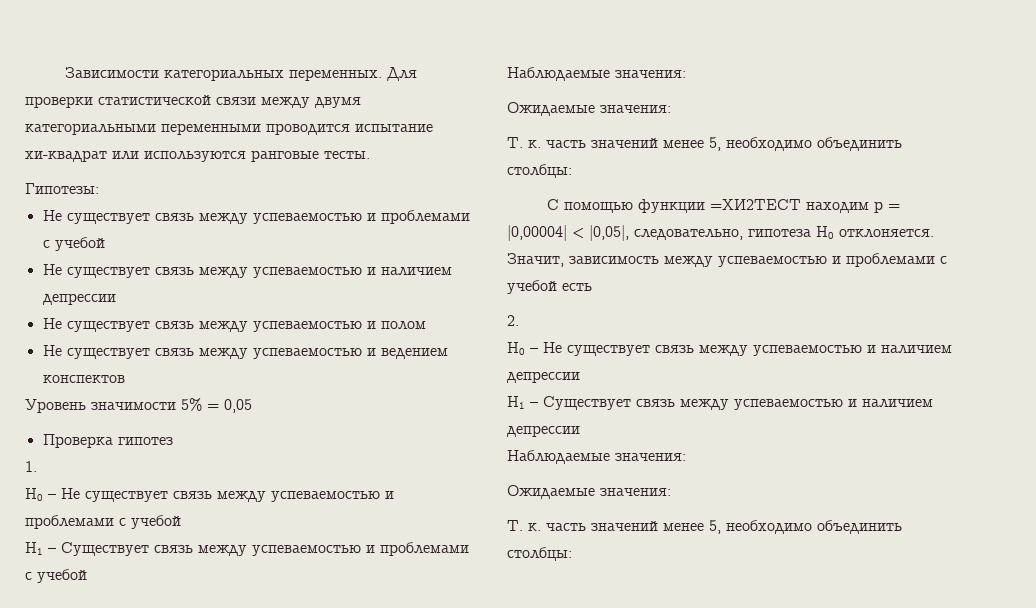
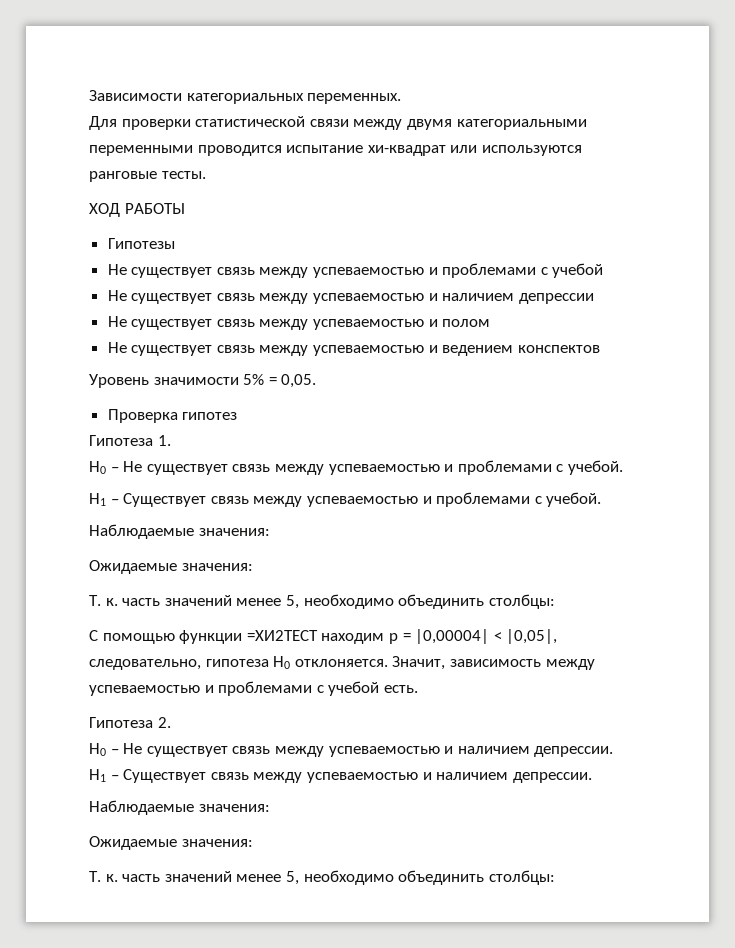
- Зависимости категориальных переменных. Для проверки статистической связи между двумя категориальными переменными проводится испытание хи-квадрат или используются ранговые тесты.
+ Зависимости категориальных переменных.
+ Для проверки статистической связи между двумя категориальными переменными проводится испытание хи-квадрат или используются ранговые тесты.
- Гипотезы:
+ ХОД РАБОТЫ
+ Гипотезы
- Уровень значимости 5% = 0,05
+ Уровень значимости 5% = 0,05.
- 1.
+ Гипотеза 1.
- H0 – Не существует связь между успеваемостью и проблемами с учебой
+ H0 – Не существует связь между успеваемостью и проблемами с учебой.
- H1 – Существует связь между успеваемостью и проблемами с учебой
+ H1 – Существует связь между успеваемостью и проблемами с учебой.
- Значит, зависимость между успеваемостью и проблемами с учебой есть
- 2.
+ Значит, зависимость между успеваемостью и проблемами с учебой есть.
+ Гипотеза 2.
- H0 – Не существует связь между успеваемостью и наличием депрессии
+ H0 – Не существует связь между успеваемостью и наличием депрессии.
- H1 – Существует связь между успеваемостью и наличием депрессии
+ H1 – Существует связь между успеваемостью и наличием депрессии.

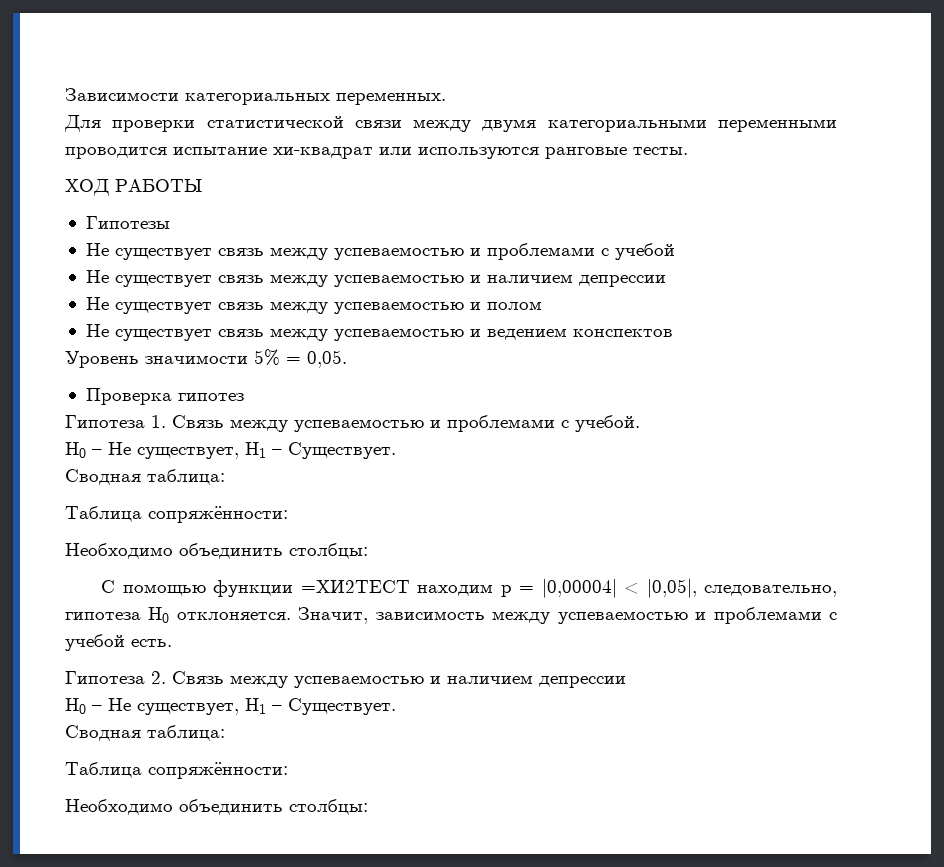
- Гипотеза 1.
- H0 – Не существует связь между успеваемостью и проблемами с учебой.
- H1 – Существует связь между успеваемостью и проблемами с учебой.
- Наблюдаемые значения:
- Ожидаемые значения:
- Т. к. часть значений менее 5, необходимо объединить столбцы:
+ Гипотеза 1. Связь между успеваемостью и проблемами с учебой.
+ H0 – Не существует, H1 – Существует.
+ Сводная таблица:
+ Таблица сопряжённости:
+ Необходимо объединить столбцы:
- Гипотеза 2.
- H0 – Не существует связь между успеваемостью и наличием депрессии.
- H1 – Существует связь между успеваемостью и наличием депрессии.
- Наблюдаемые значения:
- Ожидаемые значения:
- Т. к. часть значений менее 5, необходимо объединить столбцы:
+ Гипотеза 2. Связь между успеваемостью и наличием депрессии
+ H0 – Не существует, H1 – Существует.
+ Сводная таблица:
+ Таблица сопряжённости:
+ Необходимо объединить столбцы:

